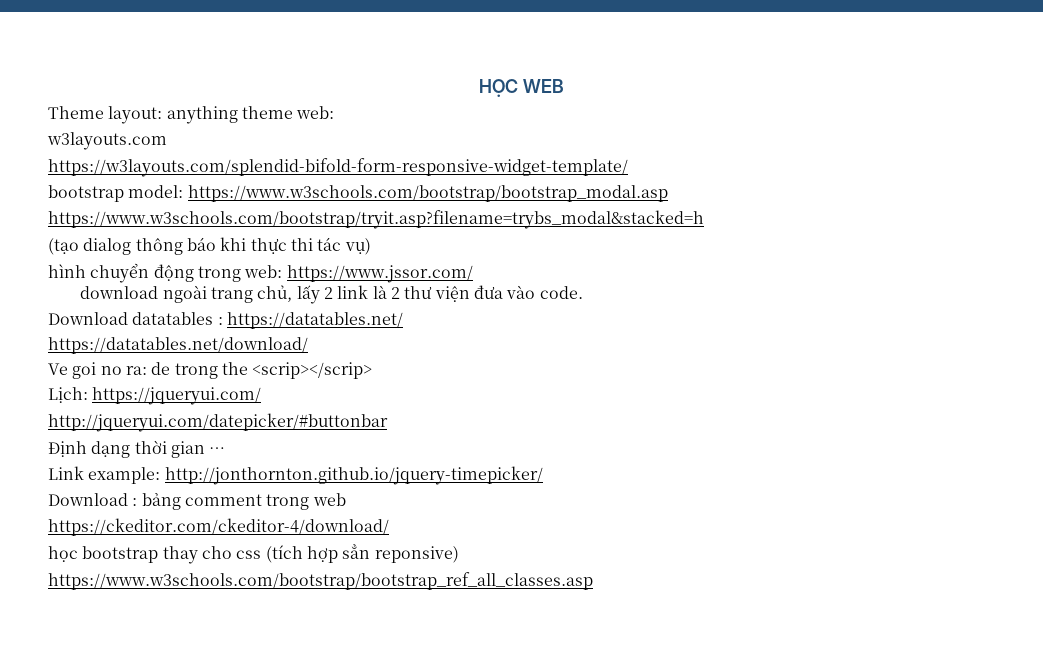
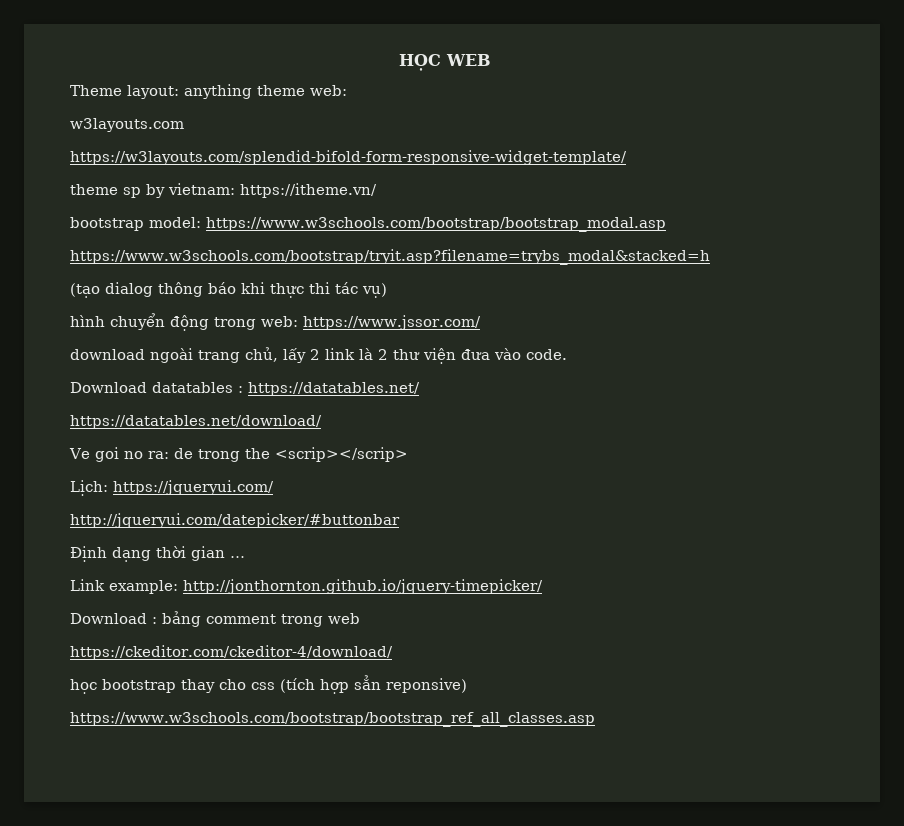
+ theme sp by vietnam: https://itheme.vn/

